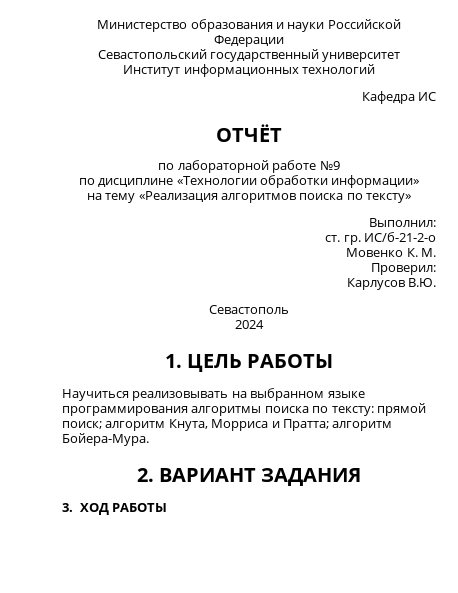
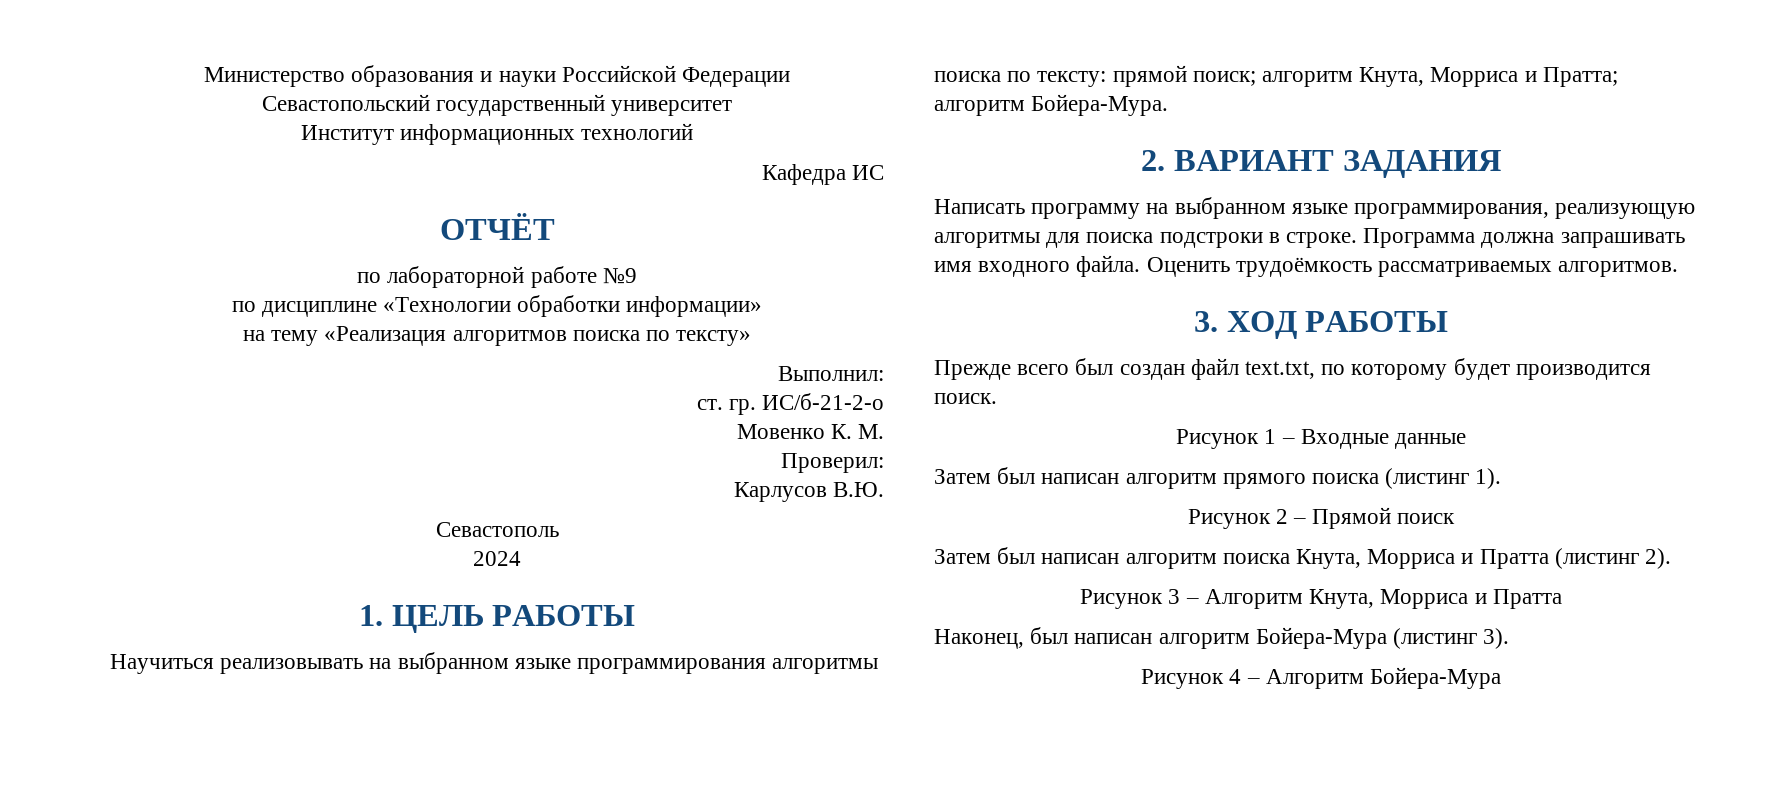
+ Написать программу на выбранном языке программирования, реализующую алгоритмы для поиска подстроки в строке. Программа должна запрашивать имя входного файла. Оценить трудоёмкость рассматриваемых алгоритмов.
  3. ХОД РАБОТЫ
+ Прежде всего был создан файл text.txt, по которому будет производится поиск.
+ Рисунок 1 – Входные данные
+ Затем был написан алгоритм прямого поиска (листинг 1).
+ Рисунок 2 – Прямой поиск
+ Затем был написан алгоритм поиска Кнута, Морриса и Пратта (листинг 2).
+ Рисунок 3 – Алгоритм Кнута, Морриса и Пратта
+ Наконец, был написан алгоритм Бойера-Мура (листинг 3).
+ Рисунок 4 – Алгоритм Бойера-Мура

